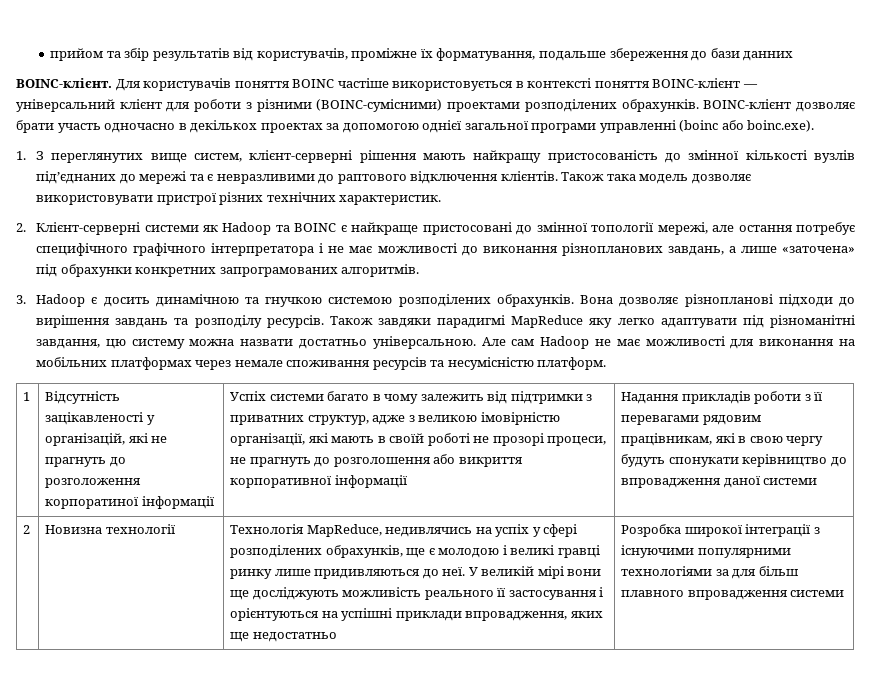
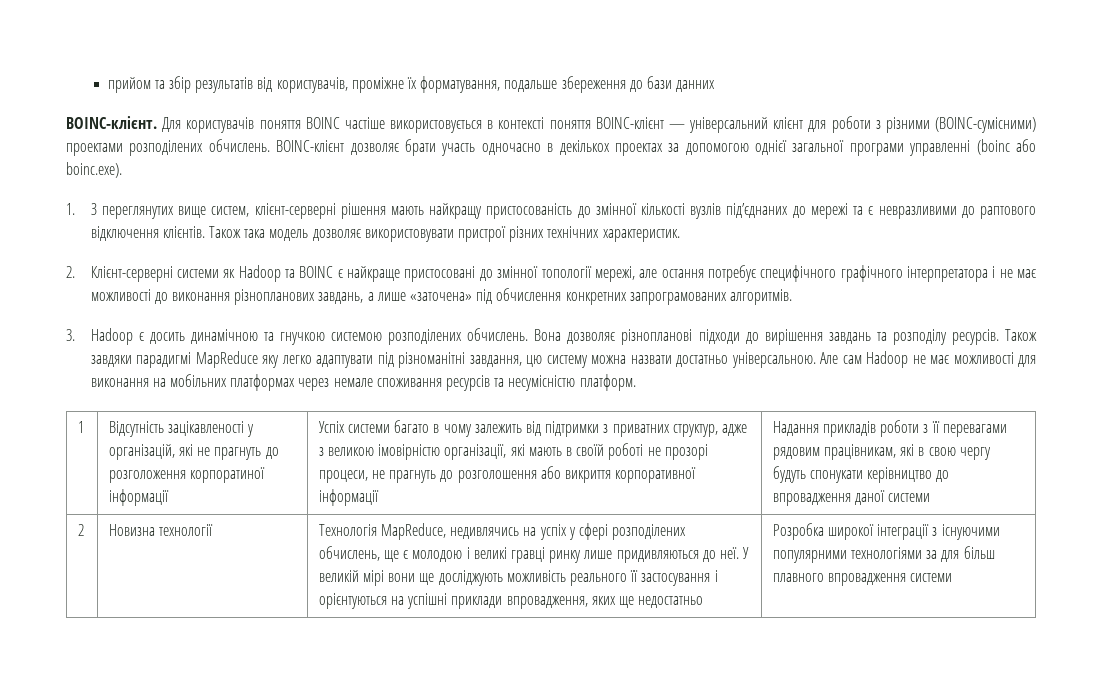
- Для користувачів поняття BOINC частіше використовується в контексті поняття BOINC-клієнт — універсальний клієнт для роботи з різними (BOINC-сумісними) проектами розподілених обрахунків.
+ Для користувачів поняття BOINC частіше використовується в контексті поняття BOINC-клієнт — універсальний клієнт для роботи з різними (BOINC-сумісними) проектами розподілених обчислень.
- 2. Клієнт-серверні системи як Hadoop та BOINC є найкраще пристосовані до змінної топології мережі, але остання потребує специфічного графічного інтерпретатора і не має можливості до виконання різнопланових завдань, а лише «заточена» під обрахунки конкретних запрограмованих алгоритмів.
+ 2. Клієнт-серверні системи як Hadoop та BOINC є найкраще пристосовані до змінної топології мережі, але остання потребує специфічного графічного інтерпретатора і не має можливості до виконання різнопланових завдань, а лише «заточена» під обчислення конкретних запрограмованих алгоритмів.
- 3. Hadoop є досить динамічною та гнучкою системою розподілених обрахунків.
+ 3. Hadoop є досить динамічною та гнучкою системою розподілених обчислень.
- Технологія MapReduce, недивлячись на успіх у сфері розподілених обрахунків, ще є молодою і великі гравці ринку лише придивляються до неї.
+ Технологія MapReduce, недивлячись на успіх у сфері розподілених обчислень, ще є молодою і великі гравці ринку лише придивляються до неї.

